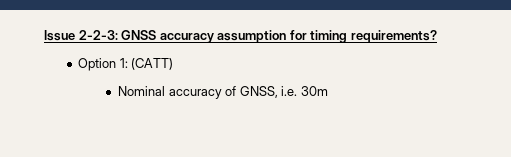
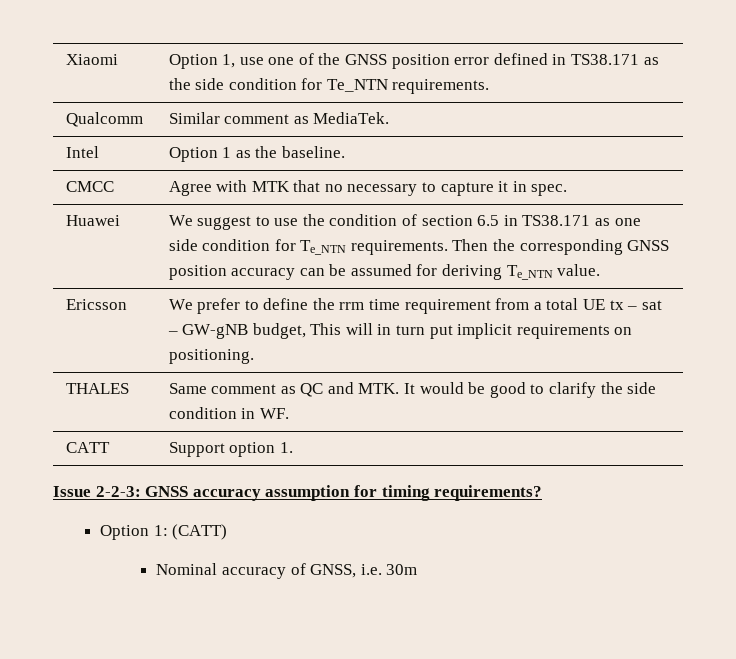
+ Xiaomi | Option 1, use one of the GNSS position error defined in TS38.171 as the side condition for Te_NTN requirements.
+ Qualcomm | Similar comment as MediaTek.
+ Intel | Option 1 as the baseline.
+ CMCC | Agree with MTK that no necessary to capture it in spec.
+ Huawei | We suggest to use the condition of section 6.5 in TS38.171 as one side condition for Te_NTN requirements. Then the corresponding GNSS position accuracy can be assumed for deriving Te_NTN value.
+ Ericsson | We prefer to define the rrm time requirement from a total UE tx – sat – GW-gNB budget, This will in turn put implicit requirements on positioning.
+ THALES | Same comment as QC and MTK. It would be good to clarify the side condition in WF.
+ CATT | Support option 1.

